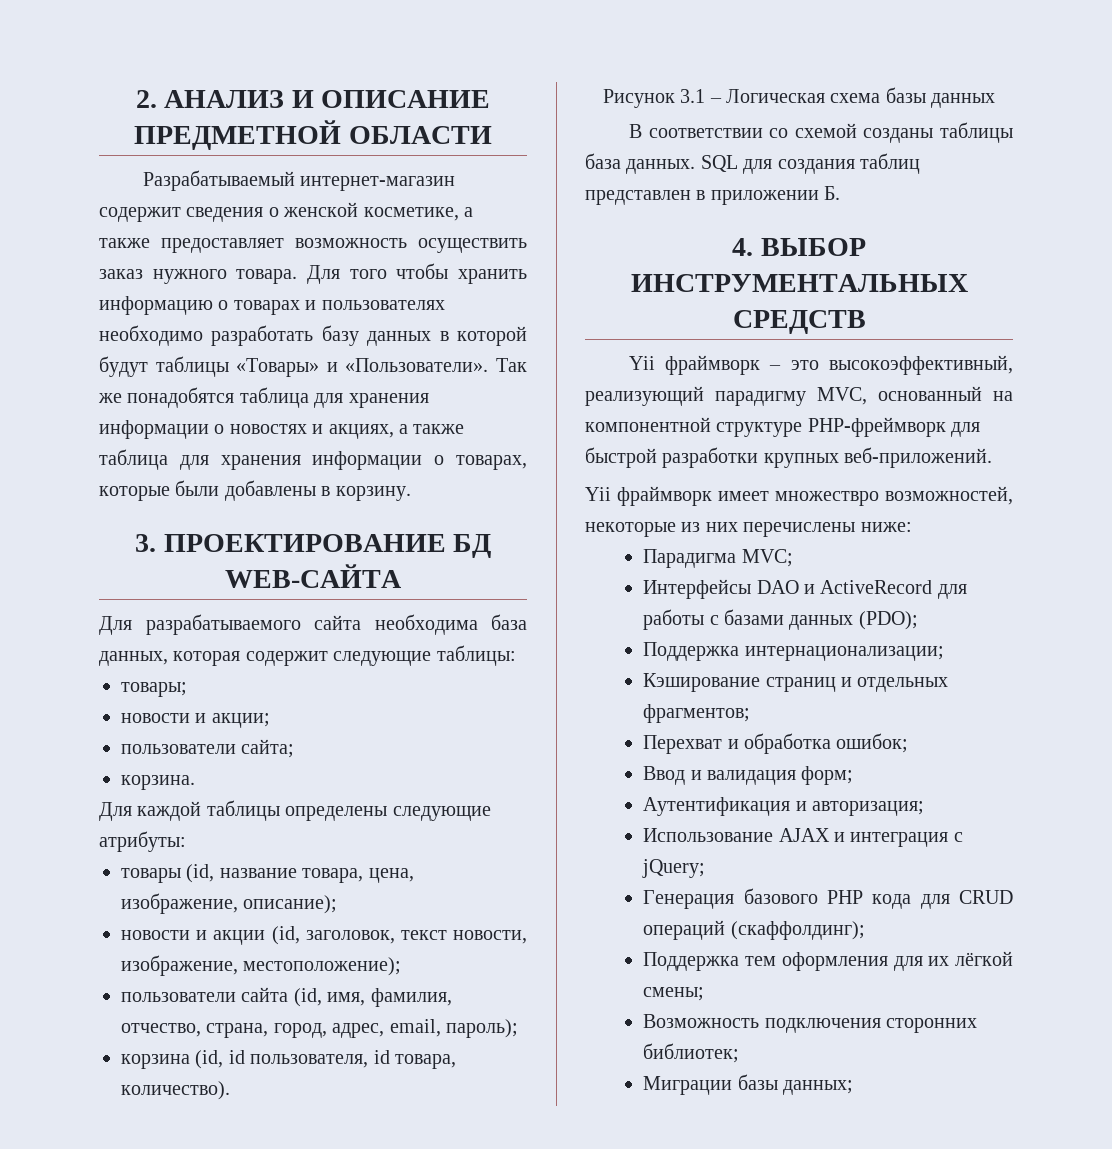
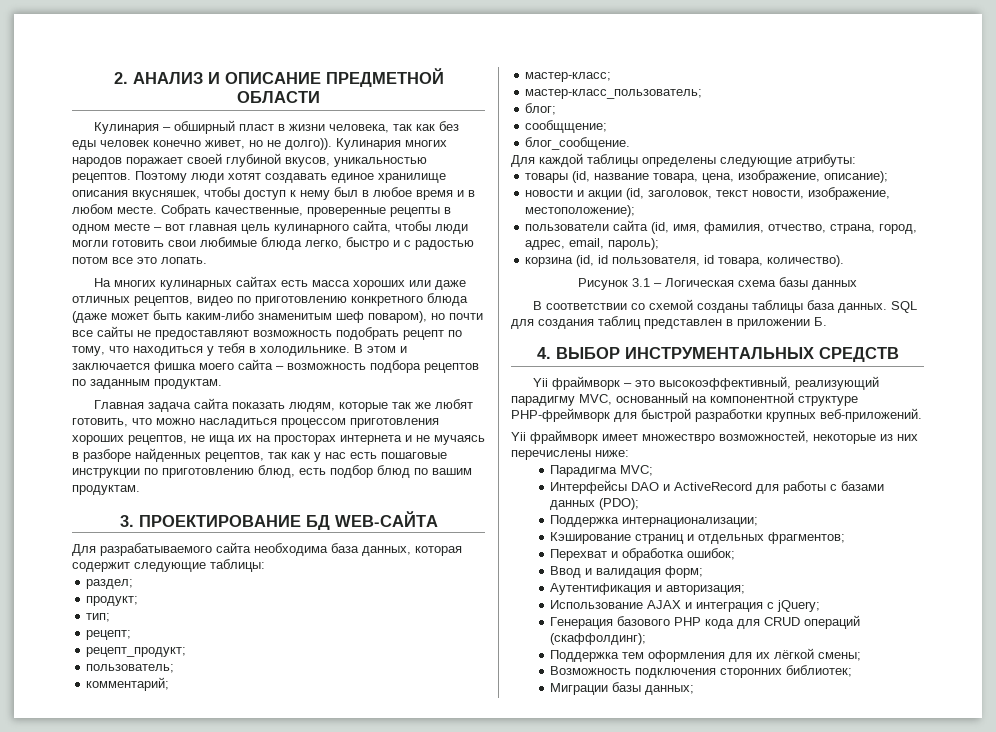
- Разрабатываемый интернет-магазин содержит сведения о женской косметике, а также предоставляет возможность осуществить заказ нужного товара. Для того чтобы хранить информацию о товарах и пользователях необходимо разработать базу данных в которой будут таблицы «Товары» и «Пользователи». Так же понадобятся таблица для хранения информации о новостях и акциях, а также таблица для хранения информации о товарах, которые были добавлены в корзину.
+ Кулинария – обширный пласт в жизни человека, так как без еды человек конечно живет, но не долго)). Кулинария многих народов поражает своей глубиной вкусов, уникальностью рецептов. Поэтому люди хотят создавать единое хранилище описания вкусняшек, чтобы доступ к нему был в любое время и в любом месте. Собрать качественные, проверенные рецепты в одном месте – вот главная цель кулинарного сайта, чтобы люди могли готовить свои любимые блюда легко, быстро и с радостью потом все это лопать.
+ На многих кулинарных сайтах есть масса хороших или даже отличных рецептов, видео по приготовлению конкретного блюда (даже может быть каким-либо знаменитым шеф поваром), но почти все сайты не предоставляют возможность подобрать рецепт по тому, что находиться у тебя в холодильнике. В этом и заключается фишка моего сайта – возможность подбора рецептов по заданным продуктам.
+ Главная задача сайта показать людям, которые так же любят готовить, что можно насладиться процессом приготовления хороших рецептов, не ища их на просторах интернета и не мучаясь в разборе найденных рецептов, так как у нас есть пошаговые инструкции по приготовлению блюд, есть подбор блюд по вашим продуктам.
- товары;
- новости и акции;
- пользователи сайта;
- корзина.
+ раздел;
+ продукт;
+ тип;
+ рецепт;
+ рецепт_продукт;
+ пользователь;
+ комментарий;
+ мастер-класс;
+ мастер-класс_пользователь;
+ блог;
+ сообщщение;
+ блог_сообщение.

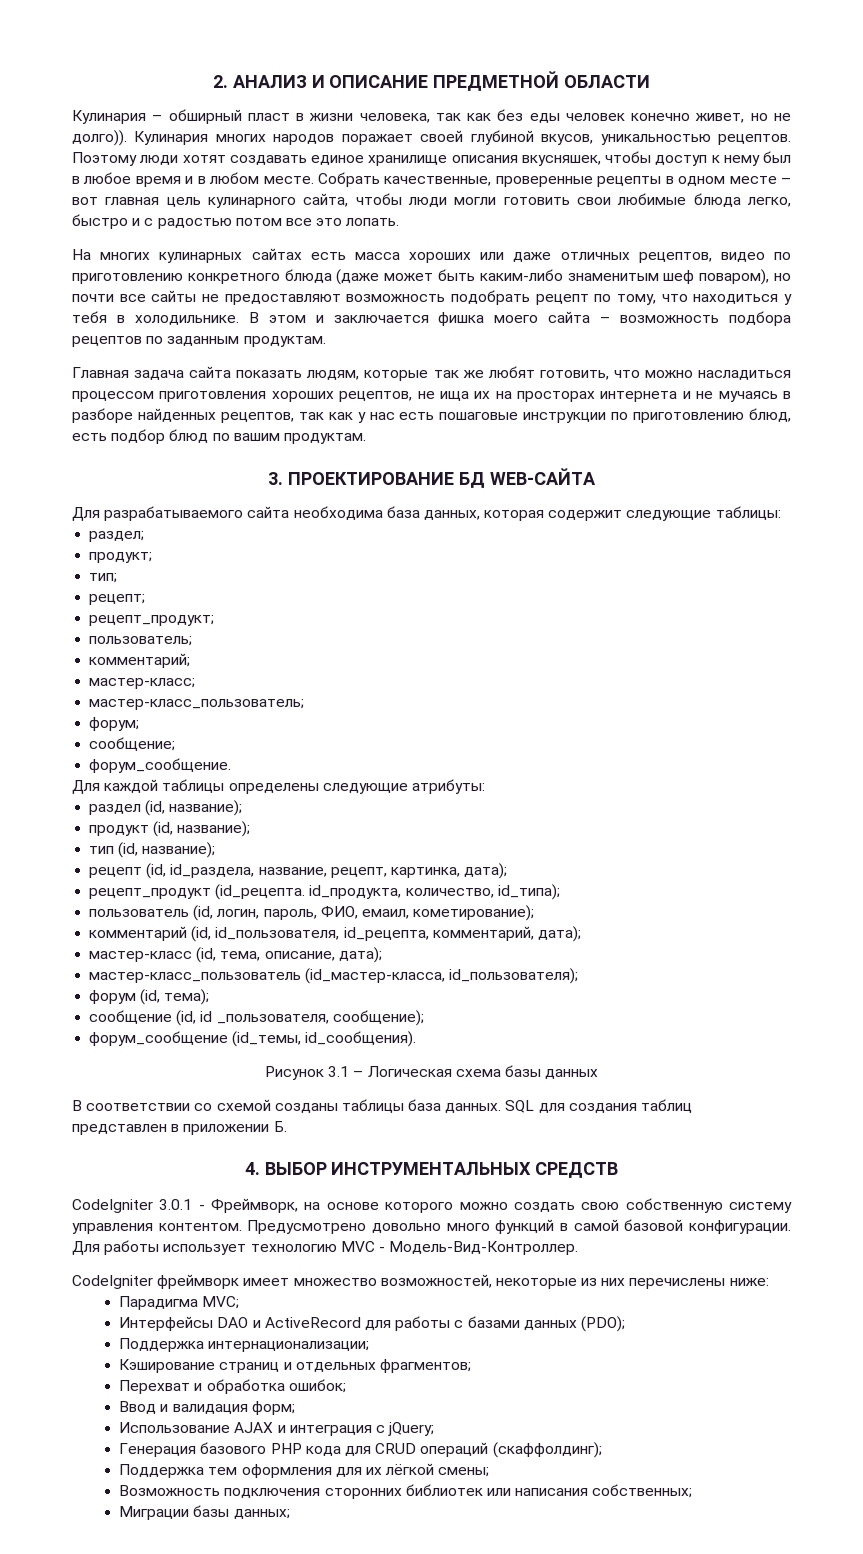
- блог;
- сообщщение;
- блог_сообщение.
+ форум;
+ сообщение;
+ форум_сообщение.
- товары (id, название товара, цена, изображение, описание);
- новости и акции (id, заголовок, текст новости, изображение, местоположение);
- пользователи сайта (id, имя, фамилия, отчество, страна, город, адрес, email, пароль);
- корзина (id, id пользователя, id товара, количество).
+ раздел (id, название);
+ продукт (id, название);
+ тип (id, название);
+ рецепт (id, id_раздела, название, рецепт, картинка, дата);
+ рецепт_продукт (id_рецепта. id_продукта, количество, id_типа);
+ пользователь (id, логин, пароль, ФИО, емаил, кометирование);
+ комментарий (id, id_пользователя, id_рецепта, комментарий, дата);
+ мастер-класс (id, тема, описание, дата);
+ мастер-класс_пользователь (id_мастер-класса, id_пользователя);
+ форум (id, тема);
+ сообщение (id, id _пользователя, сообщение);
+ форум_сообщение (id_темы, id_сообщения).
- Yii фраймворк – это высокоэффективный, реализующий парадигму MVC, основанный на компонентной структуре PHP-фреймворк для быстрой разработки крупных веб-приложений.
- Yii фраймворк имеет множествро возможностей, некоторые из них перечислены ниже:
+ CodeIgniter 3.0.1 - Фреймворк, на основе которого можно создать свою собственную систему управления контентом. Предусмотрено довольно много функций в самой базовой конфигурации. Для работы использует технологию MVC - Модель-Вид-Контроллер.
+ CodeIgniter фреймворк имеет множество возможностей, некоторые из них перечислены ниже:
- Аутентификация и авторизация;
- Возможность подключения сторонних библиотек;
+ Возможность подключения сторонних библиотек или написания собственных;

